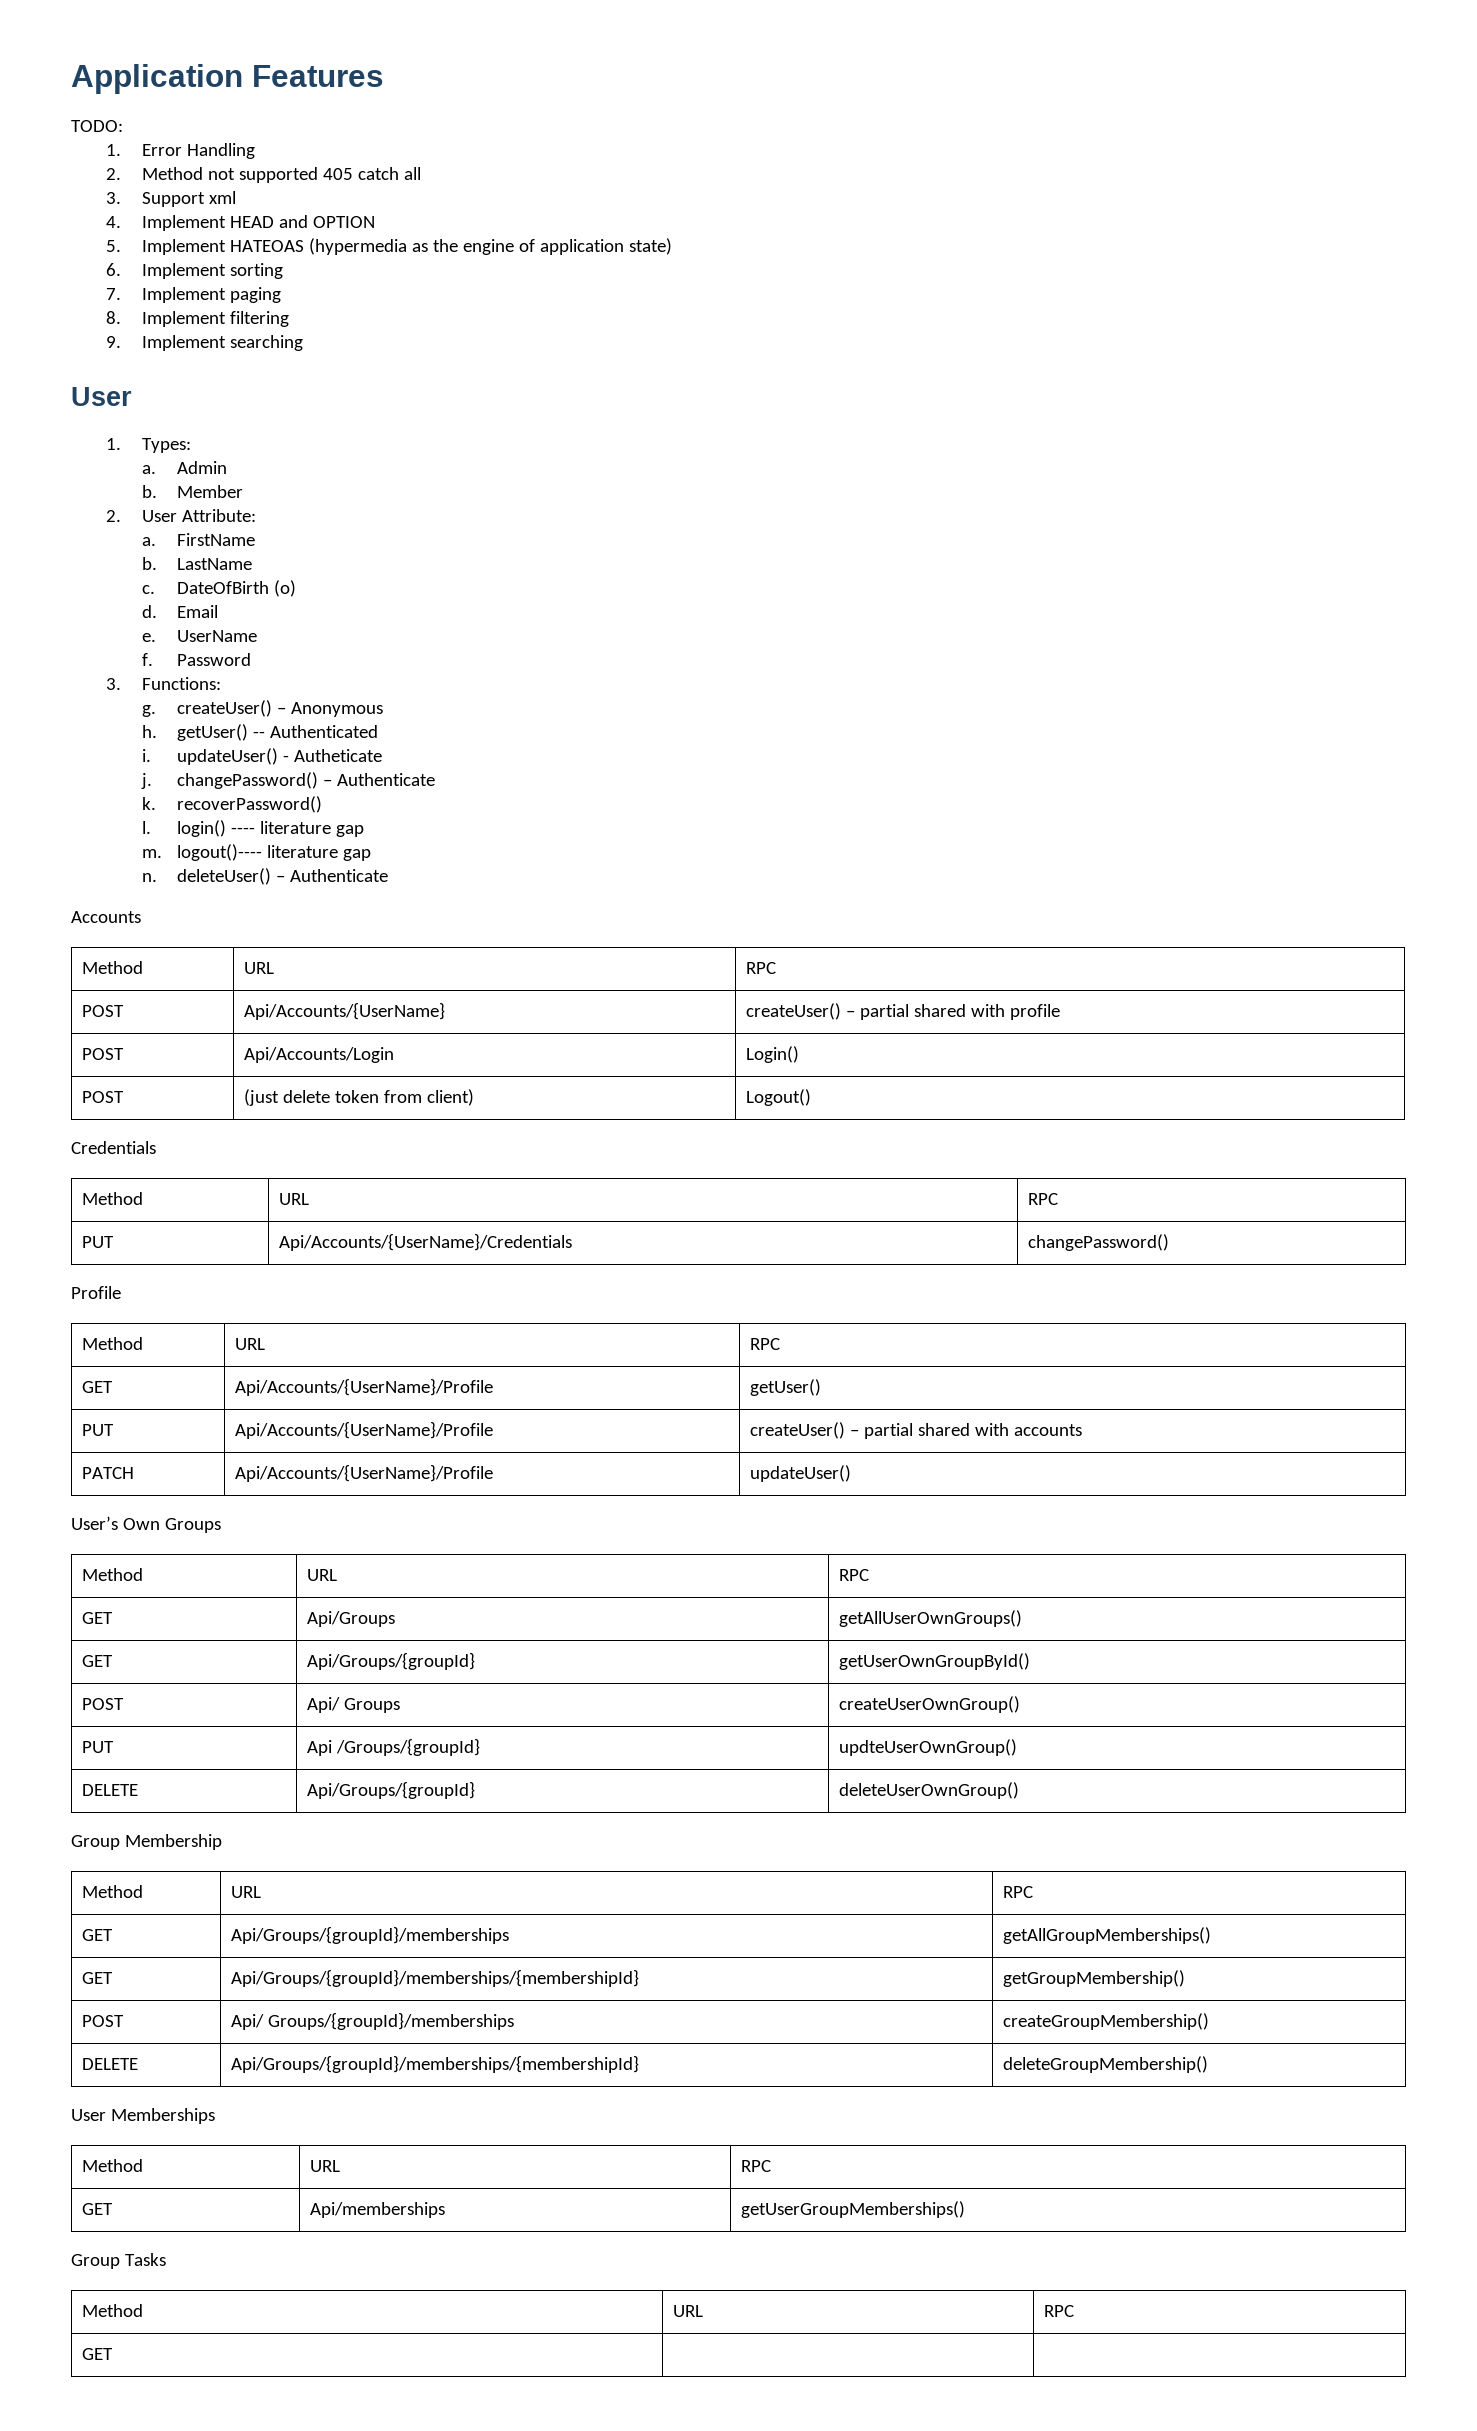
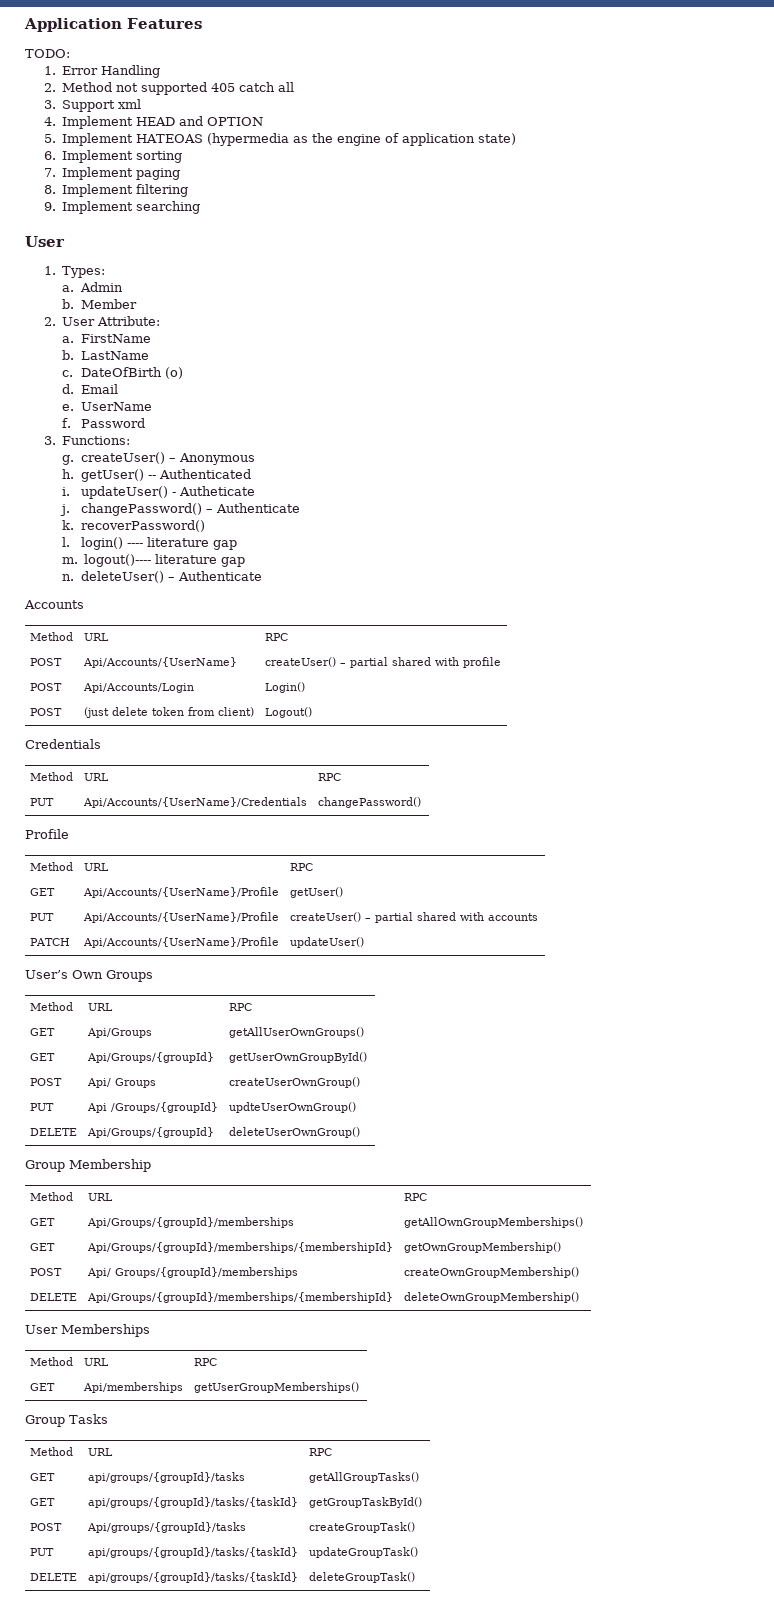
- GET | Api/Groups/{groupId}/memberships | getAllGroupMemberships()
+ GET | Api/Groups/{groupId}/memberships | getAllOwnGroupMemberships()
- GET | Api/Groups/{groupId}/memberships/{membershipId} | getGroupMembership()
+ GET | Api/Groups/{groupId}/memberships/{membershipId} | getOwnGroupMembership()
- POST | Api/ Groups/{groupId}/memberships | createGroupMembership()
+ POST | Api/ Groups/{groupId}/memberships | createOwnGroupMembership()
- DELETE | Api/Groups/{groupId}/memberships/{membershipId} | deleteGroupMembership()
+ DELETE | Api/Groups/{groupId}/memberships/{membershipId} | deleteOwnGroupMembership()
- GET | |
+ GET | api/groups/{groupId}/tasks | getAllGroupTasks()
+ GET | api/groups/{groupId}/tasks/{taskId} | getGroupTaskById()
+ POST | Api/groups/{groupId}/tasks | createGroupTask()
+ PUT | api/groups/{groupId}/tasks/{taskId} | updateGroupTask()
+ DELETE | api/groups/{groupId}/tasks/{taskId} | deleteGroupTask()

